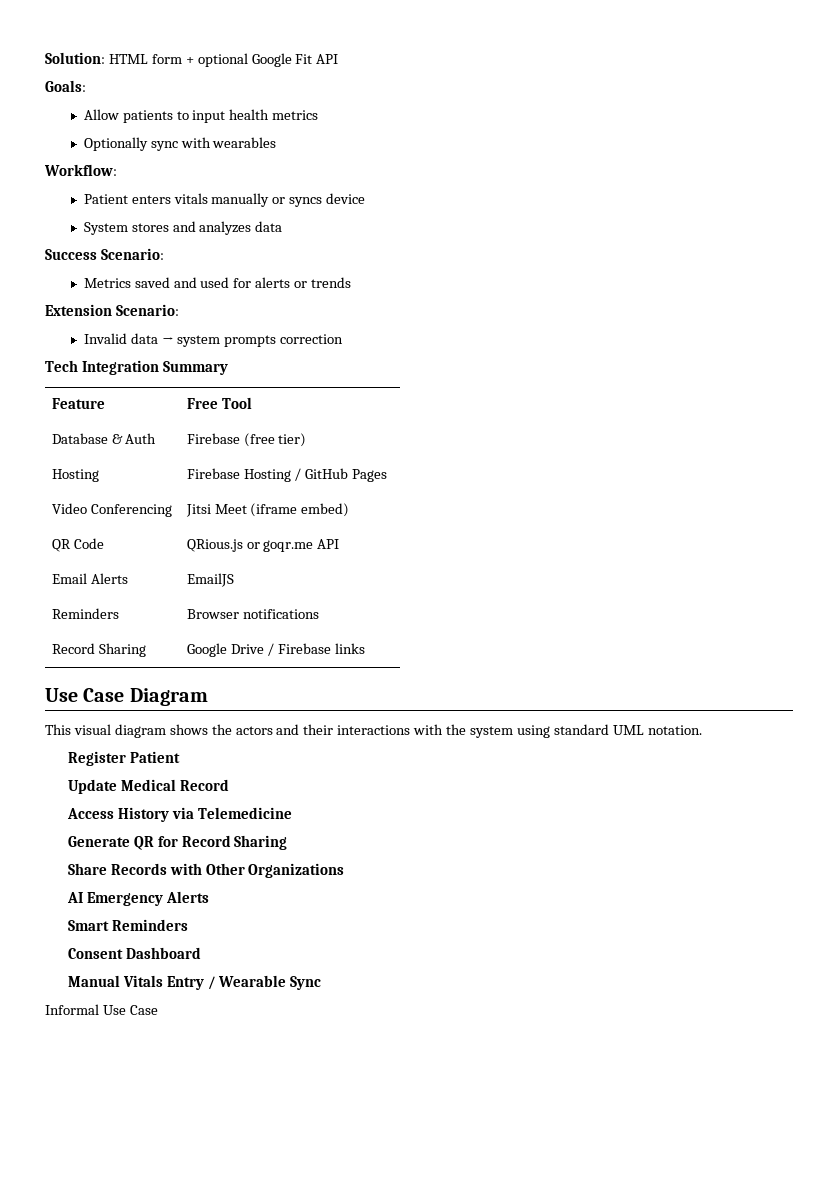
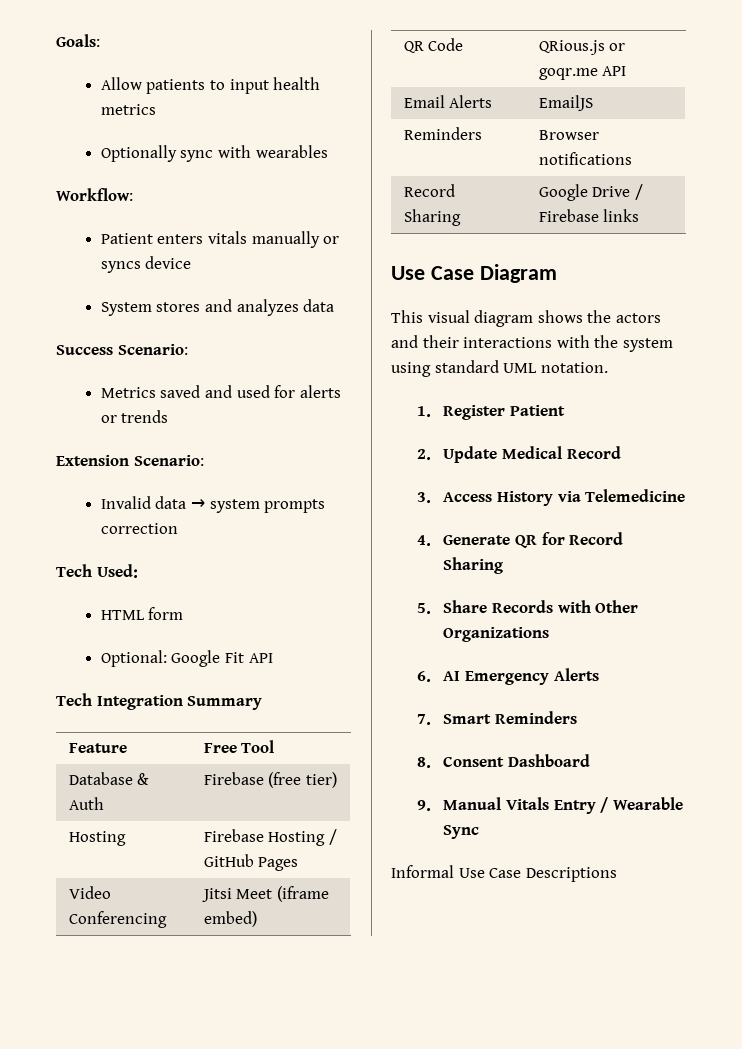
- Solution: HTML form + optional Google Fit API
+ Tech Used:
+ HTML form
+ Optional: Google Fit API
- Register Patient
+ 1. Register Patient
- Update Medical Record
+ 2. Update Medical Record
- Access History via Telemedicine
+ 3. Access History via Telemedicine
- Generate QR for Record Sharing
+ 4. Generate QR for Record Sharing
- Share Records with Other Organizations
+ 5. Share Records with Other Organizations
- AI Emergency Alerts
+ 6. AI Emergency Alerts
- Smart Reminders
+ 7. Smart Reminders
- Consent Dashboard
+ 8. Consent Dashboard
- Manual Vitals Entry / Wearable Sync
+ 9. Manual Vitals Entry / Wearable Sync
- Informal Use Case
+ Informal Use Case Descriptions

